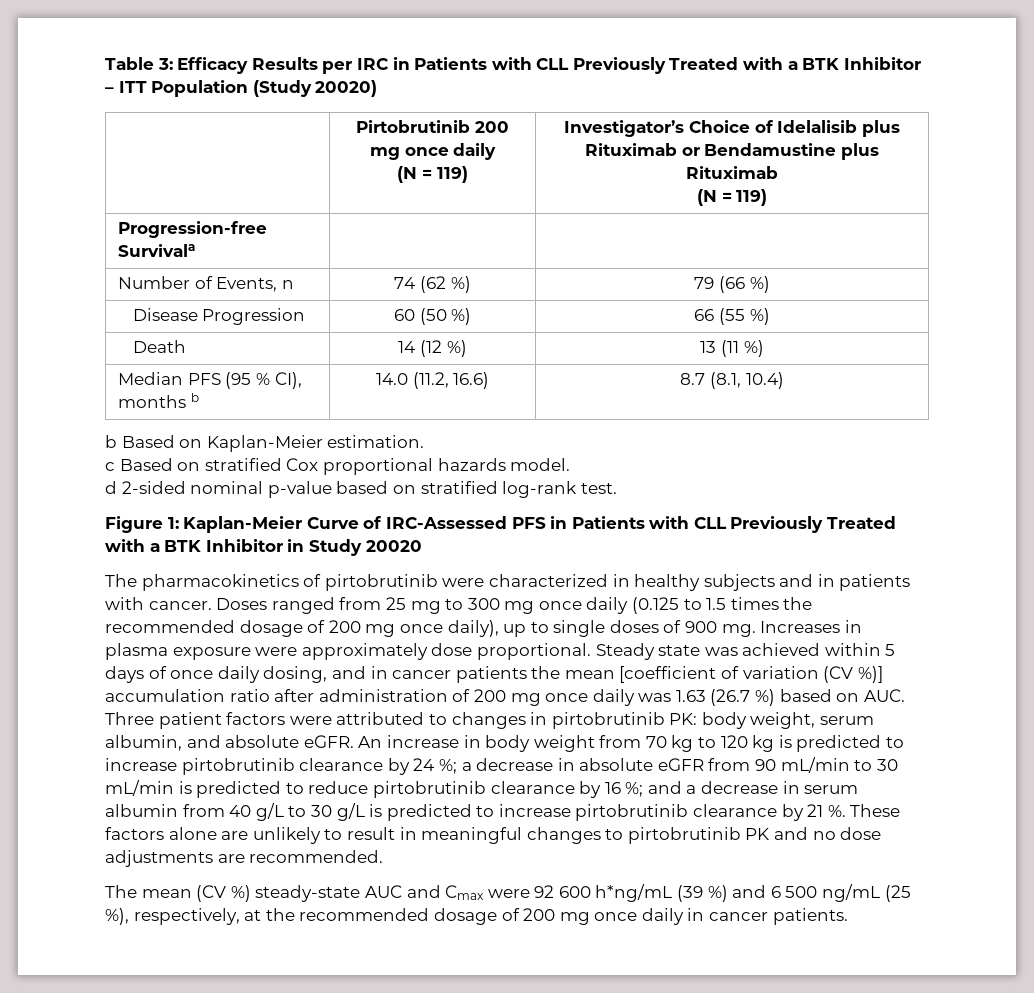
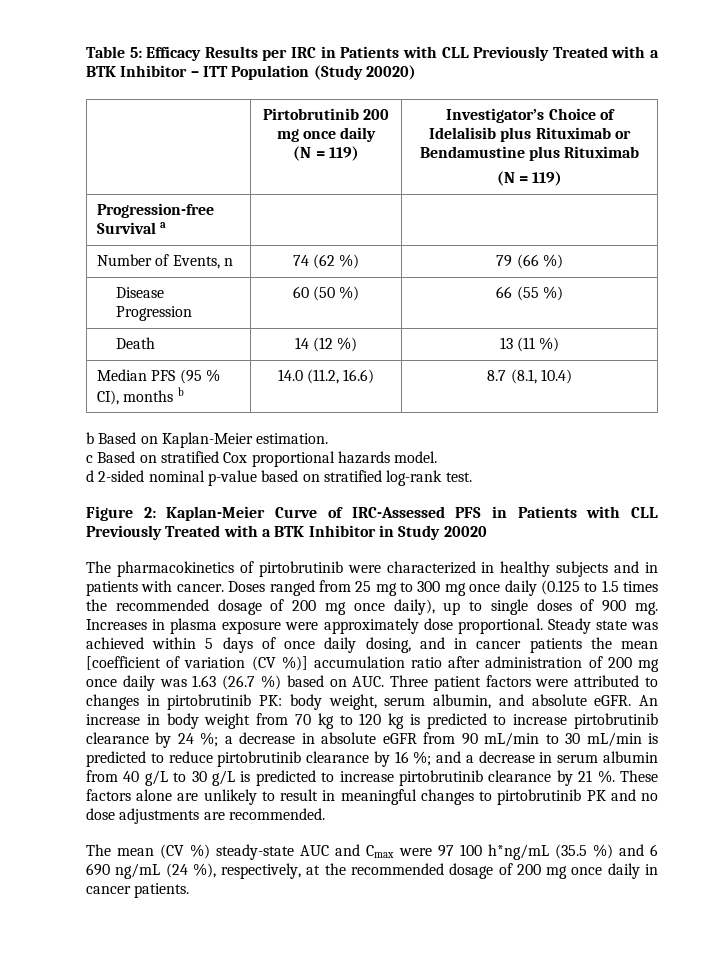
- Table 3: Efficacy Results per IRC in Patients with CLL Previously Treated with a BTK Inhibitor – ITT Population (Study 20020)
+ Table 5: Efficacy Results per IRC in Patients with CLL Previously Treated with a BTK Inhibitor – ITT Population (Study 20020)
- Progression-free Survivala | |
+ Progression-free Survival a | |
- Figure 1: Kaplan-Meier Curve of IRC-Assessed PFS in Patients with CLL Previously Treated with a BTK Inhibitor in Study 20020
+ Figure 2: Kaplan-Meier Curve of IRC-Assessed PFS in Patients with CLL Previously Treated with a BTK Inhibitor in Study 20020
- The mean (CV %) steady-state AUC and Cmax were 92 600 h*ng/mL (39 %) and 6 500 ng/mL (25 %), respectively, at the recommended dosage of 200 mg once daily in cancer patients.
+ The mean (CV %) steady-state AUC and Cmax were 97 100 h*ng/mL (35.5 %) and 6 690 ng/mL (24 %), respectively, at the recommended dosage of 200 mg once daily in cancer patients.

